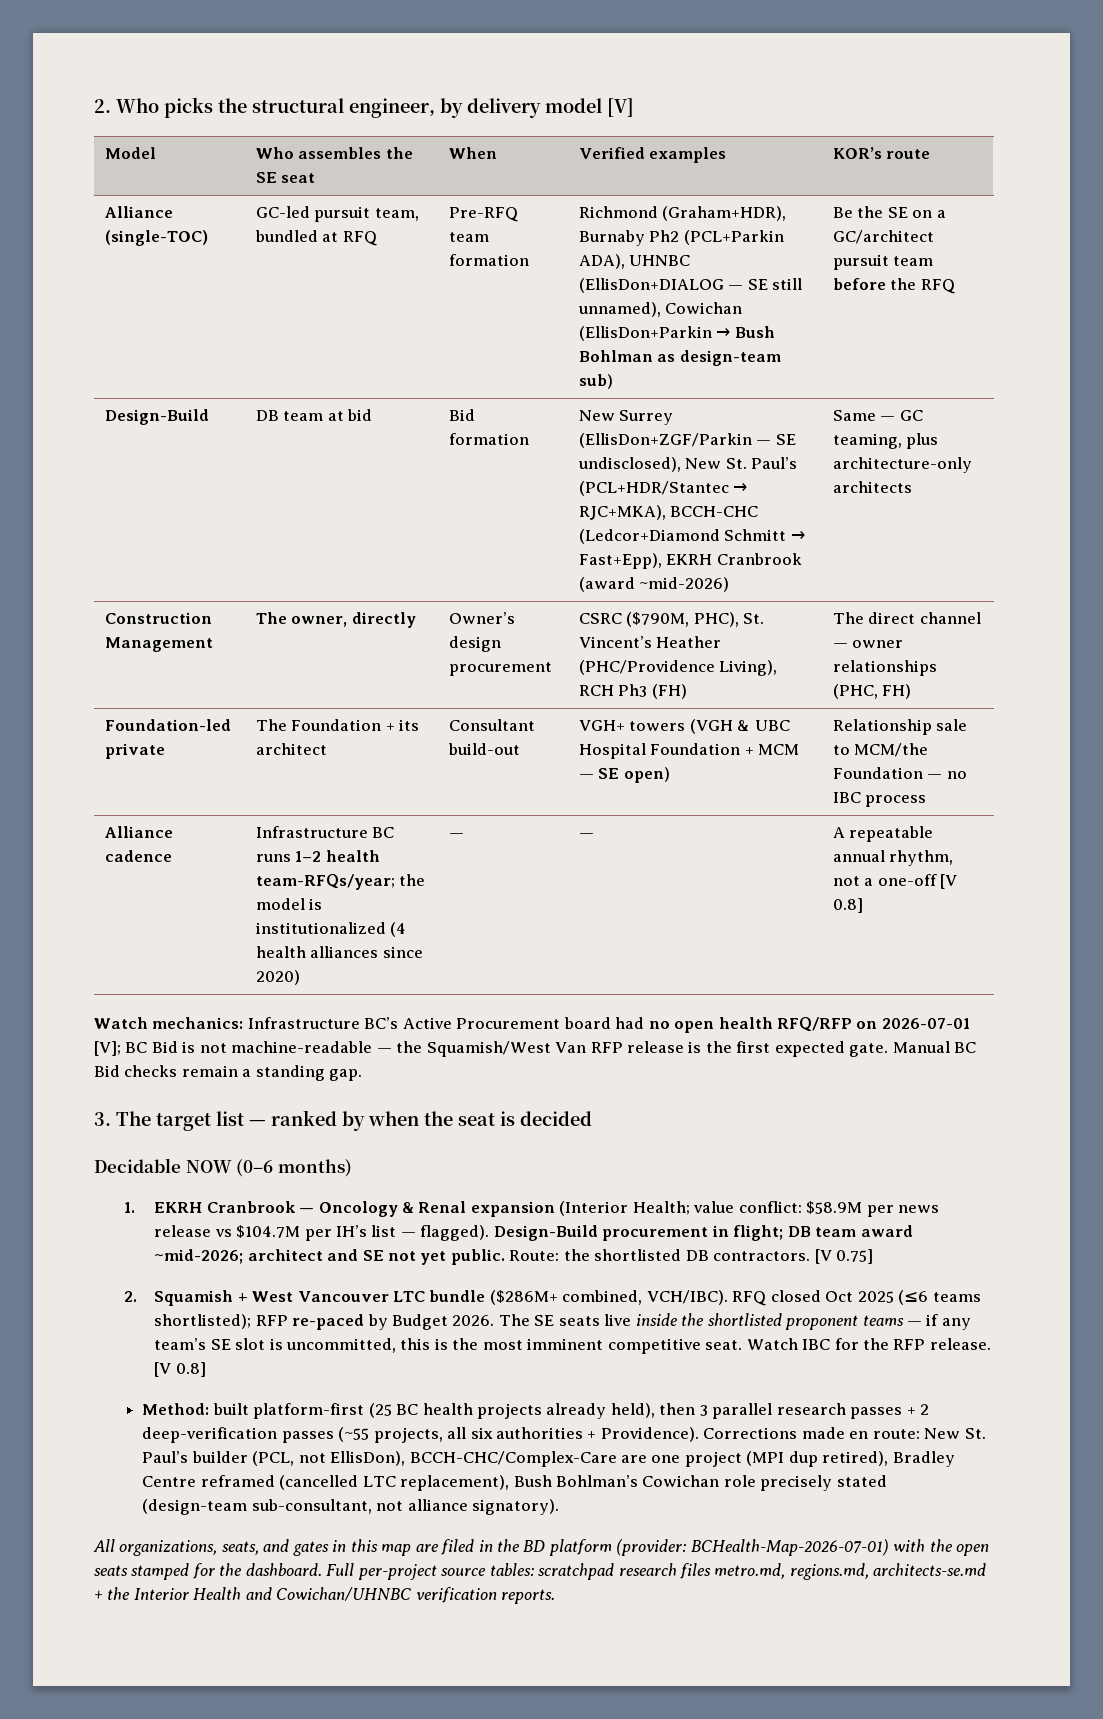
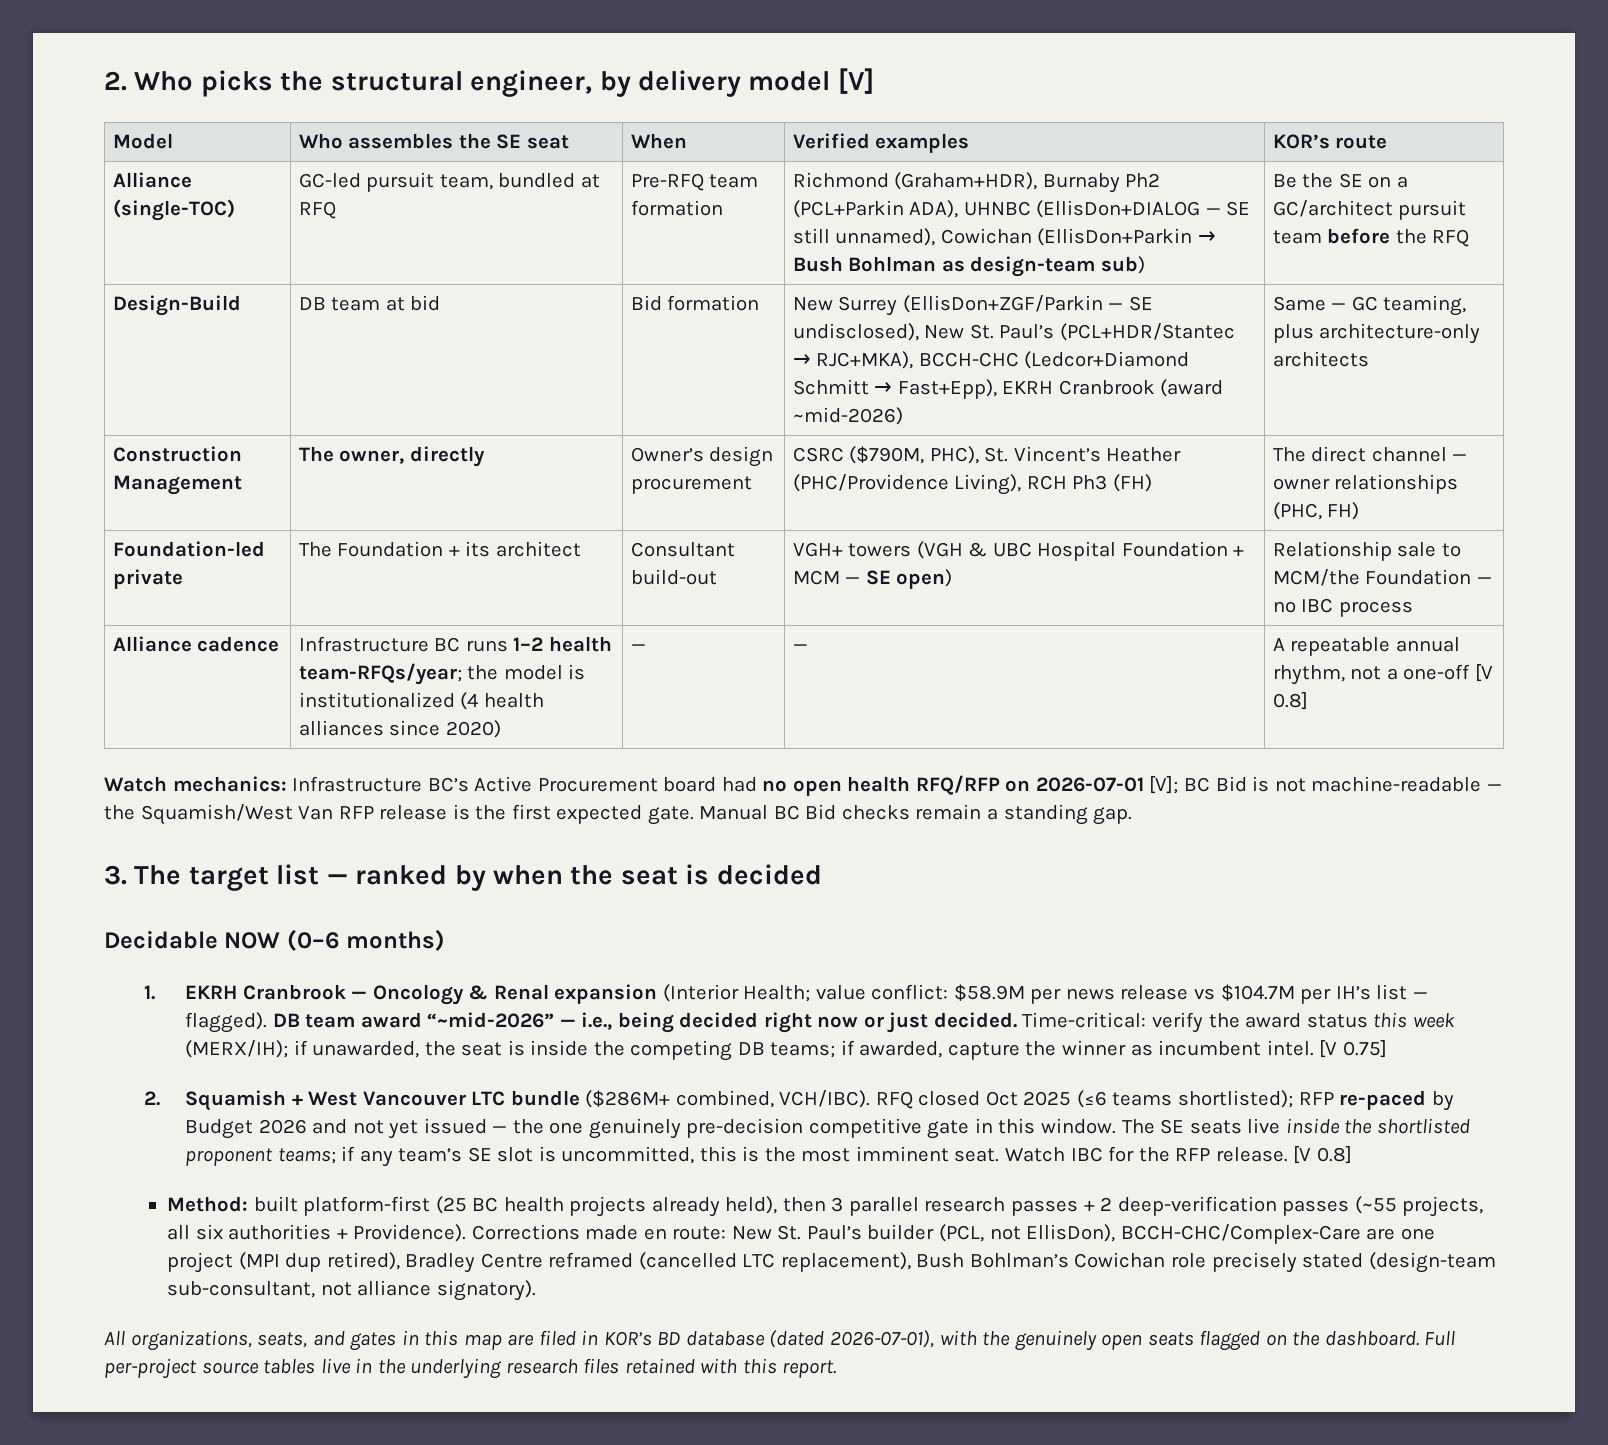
- Design-Build procurement in flight; DB team award ~mid-2026; architect and SE not yet public. Route: the shortlisted DB contractors.
+ DB team award “~mid-2026” — i.e., being decided right now or just decided. Time-critical: verify the award status this week (MERX/IH); if unawarded, the seat is inside the competing DB teams; if awarded, capture the winner as incumbent intel.
- RFQ closed Oct 2025 (≤6 teams shortlisted); RFP re-paced by Budget 2026.
+ RFQ closed Oct 2025 (≤6 teams shortlisted); RFP re-paced by Budget 2026 and not yet issued — the one genuinely pre-decision competitive gate in this window.
- The SE seats live inside the shortlisted proponent teams — if any team’s SE slot is uncommitted, this is the most imminent competitive seat.
+ The SE seats live inside the shortlisted proponent teams; if any team’s SE slot is uncommitted, this is the most imminent seat.
- All organizations, seats, and gates in this map are filed in the BD platform (provider: BCHealth-Map-2026-07-01) with the open seats stamped for the dashboard.
+ All organizations, seats, and gates in this map are filed in KOR’s BD database (dated 2026-07-01), with the genuinely open seats flagged on the dashboard.
- Full per-project source tables: scratchpad research files metro.md, regions.md, architects-se.md + the Interior Health and Cowichan/UHNBC verification reports.
+ Full per-project source tables live in the underlying research files retained with this report.

